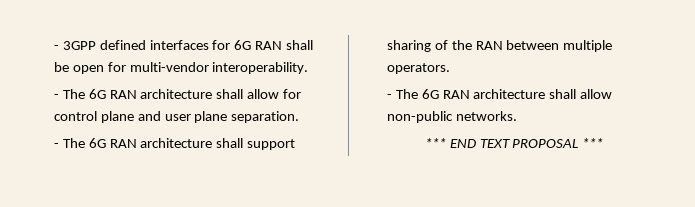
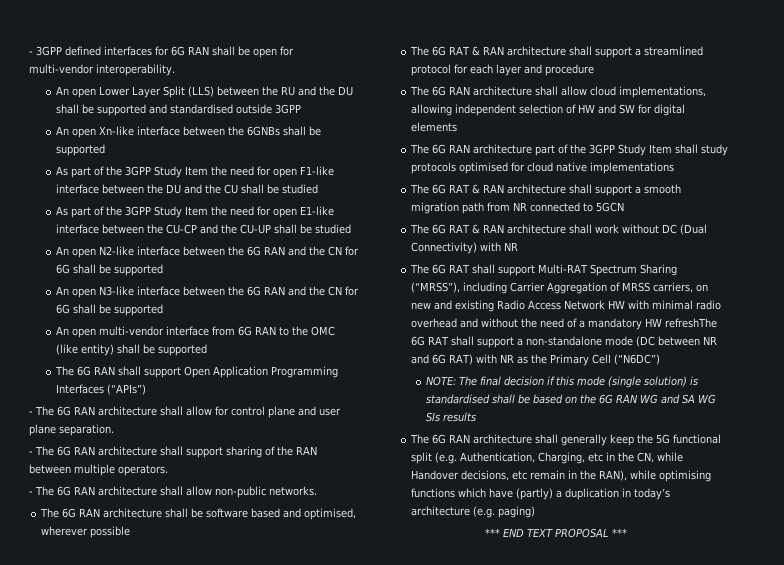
+ An open Lower Layer Split (LLS) between the RU and the DU shall be supported and standardised outside 3GPP
+ An open Xn-like interface between the 6GNBs shall be supported
+ As part of the 3GPP Study Item the need for open F1-like interface between the DU and the CU shall be studied
+ As part of the 3GPP Study Item the need for open E1-like interface between the CU-CP and the CU-UP shall be studied
+ An open N2-like interface between the 6G RAN and the CN for 6G shall be supported
+ An open N3-like interface between the 6G RAN and the CN for 6G shall be supported
+ An open multi-vendor interface from 6G RAN to the OMC (like entity) shall be supported
+ The 6G RAN shall support Open Application Programming Interfaces (“APIs”)
+ The 6G RAN architecture shall be software based and optimised, wherever possible
+ The 6G RAT & RAN architecture shall support a streamlined protocol for each layer and procedure
+ The 6G RAN architecture shall allow cloud implementations, allowing independent selection of HW and SW for digital elements
+ The 6G RAN architecture part of the 3GPP Study Item shall study protocols optimised for cloud native implementations
+ The 6G RAT & RAN architecture shall support a smooth migration path from NR connected to 5GCN
+ The 6G RAT & RAN architecture shall work without DC (Dual Connectivity) with NR
+ The 6G RAT shall support Multi-RAT Spectrum Sharing (“MRSS”), including Carrier Aggregation of MRSS carriers, on new and existing Radio Access Network HW with minimal radio overhead and without the need of a mandatory HW refreshThe 6G RAT shall support a non-standalone mode (DC between NR and 6G RAT) with NR as the Primary Cell (“N6DC”)
+ NOTE: The final decision if this mode (single solution) is standardised shall be based on the 6G RAN WG and SA WG SIs results
+ The 6G RAN architecture shall generally keep the 5G functional split (e.g. Authentication, Charging, etc in the CN, while Handover decisions, etc remain in the RAN), while optimising functions which have (partly) a duplication in today’s architecture (e.g. paging)

